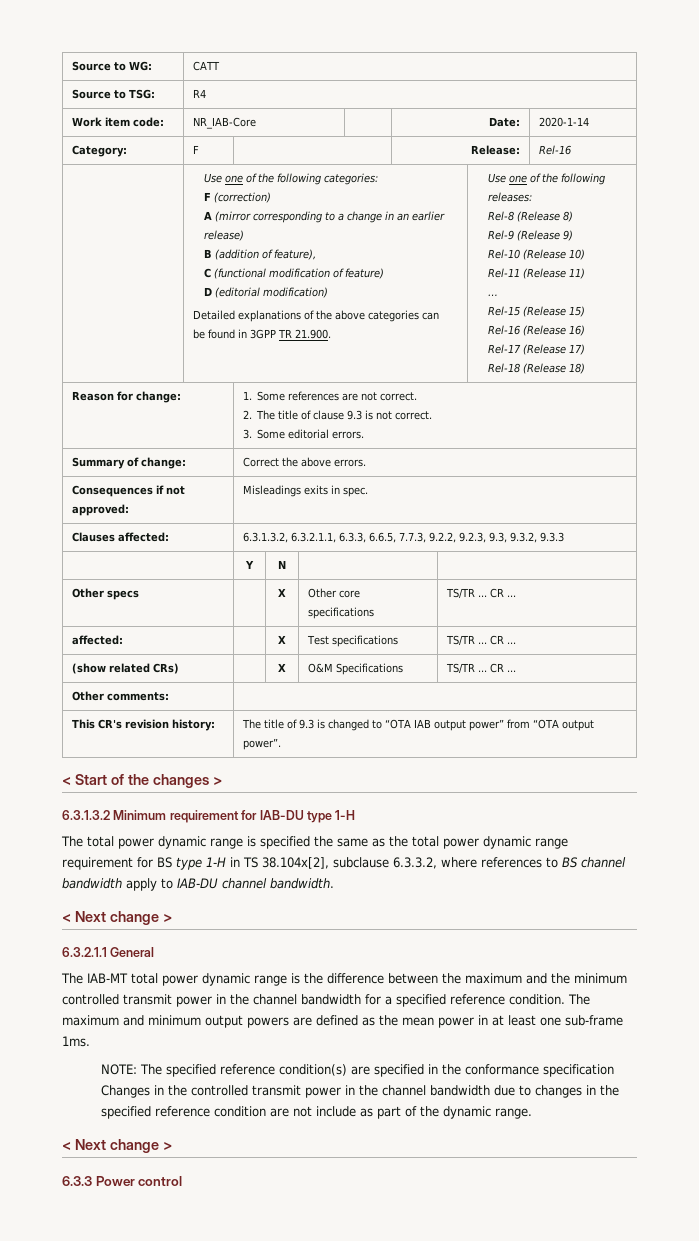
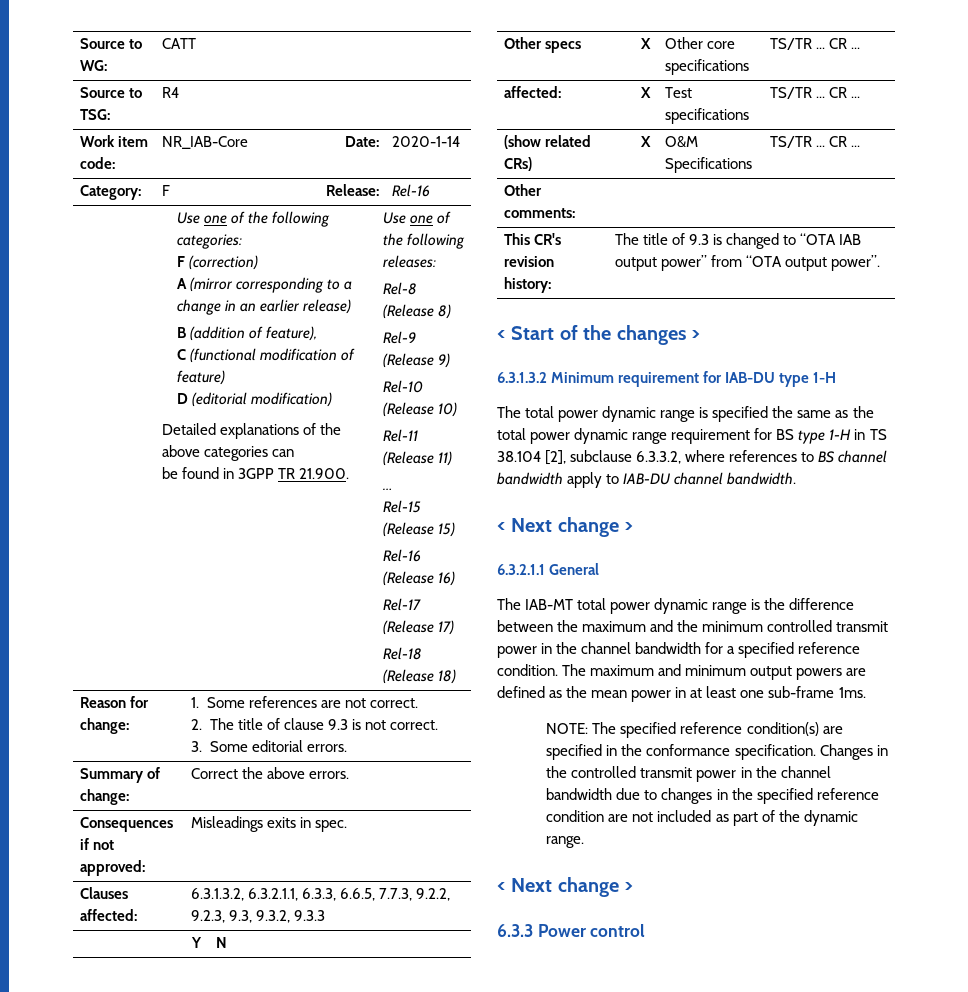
- The total power dynamic range is specified the same as the total power dynamic range requirement for BS type 1-H in TS 38.104x[2], subclause 6.3.3.2, where references to BS channel bandwidth apply to IAB-DU channel bandwidth.
+ The total power dynamic range is specified the same as the total power dynamic range requirement for BS type 1-H in TS 38.104 [2], subclause 6.3.3.2, where references to BS channel bandwidth apply to IAB-DU channel bandwidth.
- NOTE: The specified reference condition(s) are specified in the conformance specification Changes in the controlled transmit power in the channel bandwidth due to changes in the specified reference condition are not include as part of the dynamic range.
+ NOTE: The specified reference condition(s) are specified in the conformance specification. Changes in the controlled transmit power in the channel bandwidth due to changes in the specified reference condition are not included as part of the dynamic range.

